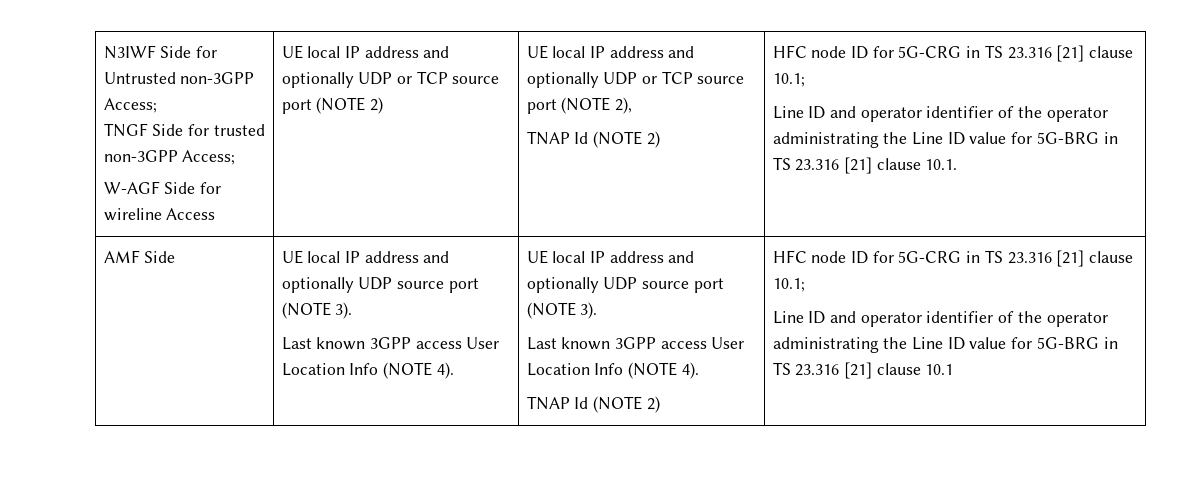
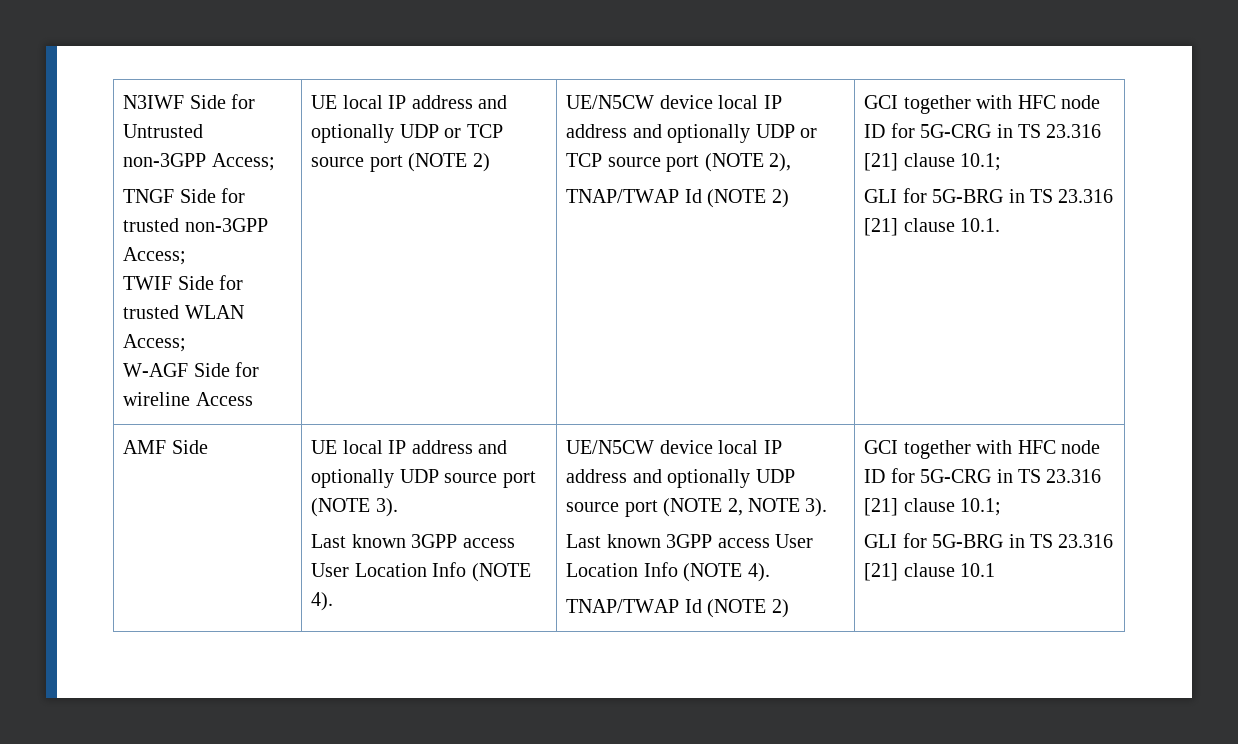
+ TWIF Side for trusted WLAN Access;
- UE local IP address and optionally UDP or TCP source port (NOTE 2),
- TNAP Id (NOTE 2) | HFC node ID for 5G-CRG in TS 23.316 [21] clause 10.1;
+ UE/N5CW device local IP address and optionally UDP or TCP source port (NOTE 2),
+ TNAP/TWAP Id (NOTE 2) | GCI together with HFC node ID for 5G-CRG in TS 23.316 [21] clause 10.1;
- Line ID and operator identifier of the operator administrating the Line ID value for 5G-BRG in TS 23.316 [21] clause 10.1.
+ GLI for 5G-BRG in TS 23.316 [21] clause 10.1.
- Last known 3GPP access User Location Info (NOTE 4). | UE local IP address and optionally UDP source port (NOTE 3).
+ Last known 3GPP access User Location Info (NOTE 4). | UE/N5CW device local IP address and optionally UDP source port (NOTE 2, NOTE 3).
  Last known 3GPP access User Location Info (NOTE 4).
- TNAP Id (NOTE 2) | HFC node ID for 5G-CRG in TS 23.316 [21] clause 10.1;
+ TNAP/TWAP Id (NOTE 2) | GCI together with HFC node ID for 5G-CRG in TS 23.316 [21] clause 10.1;
- Line ID and operator identifier of the operator administrating the Line ID value for 5G-BRG in TS 23.316 [21] clause 10.1
+ GLI for 5G-BRG in TS 23.316 [21] clause 10.1

